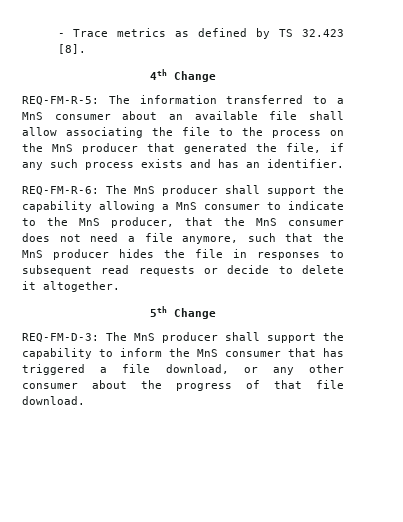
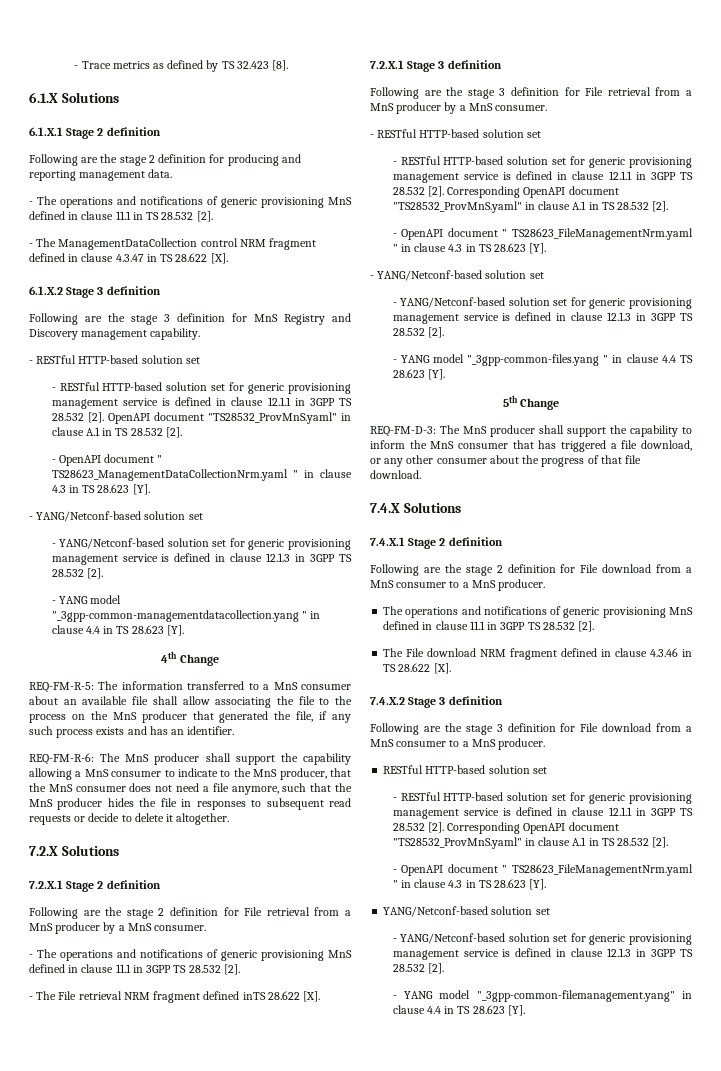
+ 6.1.X Solutions
+ 6.1.X.1 Stage 2 definition
+ Following are the stage 2 definition for producing and reporting management data.
+ - The operations and notifications of generic provisioning MnS defined in clause 11.1 in TS 28.532 [2].
+ - The ManagementDataCollection control NRM fragment defined in clause 4.3.47 in TS 28.622 [X].
+ 6.1.X.2 Stage 3 definition
+ Following are the stage 3 definition for MnS Registry and Discovery management capability.
+ - RESTful HTTP-based solution set
+ - RESTful HTTP-based solution set for generic provisioning management service is defined in clause 12.1.1 in 3GPP TS 28.532 [2]. OpenAPI document "TS28532_ProvMnS.yaml" in clause A.1 in TS 28.532 [2].
+ - OpenAPI document " TS28623_ManagementDataCollectionNrm.yaml " in clause 4.3 in TS 28.623 [Y].
+ - YANG/Netconf-based solution set
+ - YANG/Netconf-based solution set for generic provisioning management service is defined in clause 12.1.3 in 3GPP TS 28.532 [2].
+ - YANG model "_3gpp-common-managementdatacollection.yang " in clause 4.4 in TS 28.623 [Y].
+ 7.2.X Solutions
+ 7.2.X.1 Stage 2 definition
+ Following are the stage 2 definition for File retrieval from a MnS producer by a MnS consumer.
+ - The operations and notifications of generic provisioning MnS defined in clause 11.1 in 3GPP TS 28.532 [2].
+ - The File retrieval NRM fragment defined inTS 28.622 [X].
+ 7.2.X.1 Stage 3 definition
+ Following are the stage 3 definition for File retrieval from a MnS producer by a MnS consumer.
+ - RESTful HTTP-based solution set
+ - RESTful HTTP-based solution set for generic provisioning management service is defined in clause 12.1.1 in 3GPP TS 28.532 [2]. Corresponding OpenAPI document "TS28532_ProvMnS.yaml" in clause A.1 in TS 28.532 [2].
+ - OpenAPI document " TS28623_FileManagementNrm.yaml " in clause 4.3 in TS 28.623 [Y].
+ - YANG/Netconf-based solution set
+ - YANG/Netconf-based solution set for generic provisioning management service is defined in clause 12.1.3 in 3GPP TS 28.532 [2].
+ - YANG model "_3gpp-common-files.yang " in clause 4.4 TS 28.623 [Y].
+ 7.4.X Solutions
+ 7.4.X.1 Stage 2 definition
+ Following are the stage 2 definition for File download from a MnS consumer to a MnS producer.
+ The operations and notifications of generic provisioning MnS defined in clause 11.1 in 3GPP TS 28.532 [2].
+ The File download NRM fragment defined in clause 4.3.46 in TS 28.622 [X].
+ 7.4.X.2 Stage 3 definition
+ Following are the stage 3 definition for File download from a MnS consumer to a MnS producer.
+ RESTful HTTP-based solution set
+ - RESTful HTTP-based solution set for generic provisioning management service is defined in clause 12.1.1 in 3GPP TS 28.532 [2]. Corresponding OpenAPI document "TS28532_ProvMnS.yaml" in clause A.1 in TS 28.532 [2].
+ - OpenAPI document " TS28623_FileManagementNrm.yaml " in clause 4.3 in TS 28.623 [Y].
+ YANG/Netconf-based solution set
+ - YANG/Netconf-based solution set for generic provisioning management service is defined in clause 12.1.3 in 3GPP TS 28.532 [2].
+ - YANG model "_3gpp-common-filemanagement.yang" in clause 4.4 in TS 28.623 [Y].

